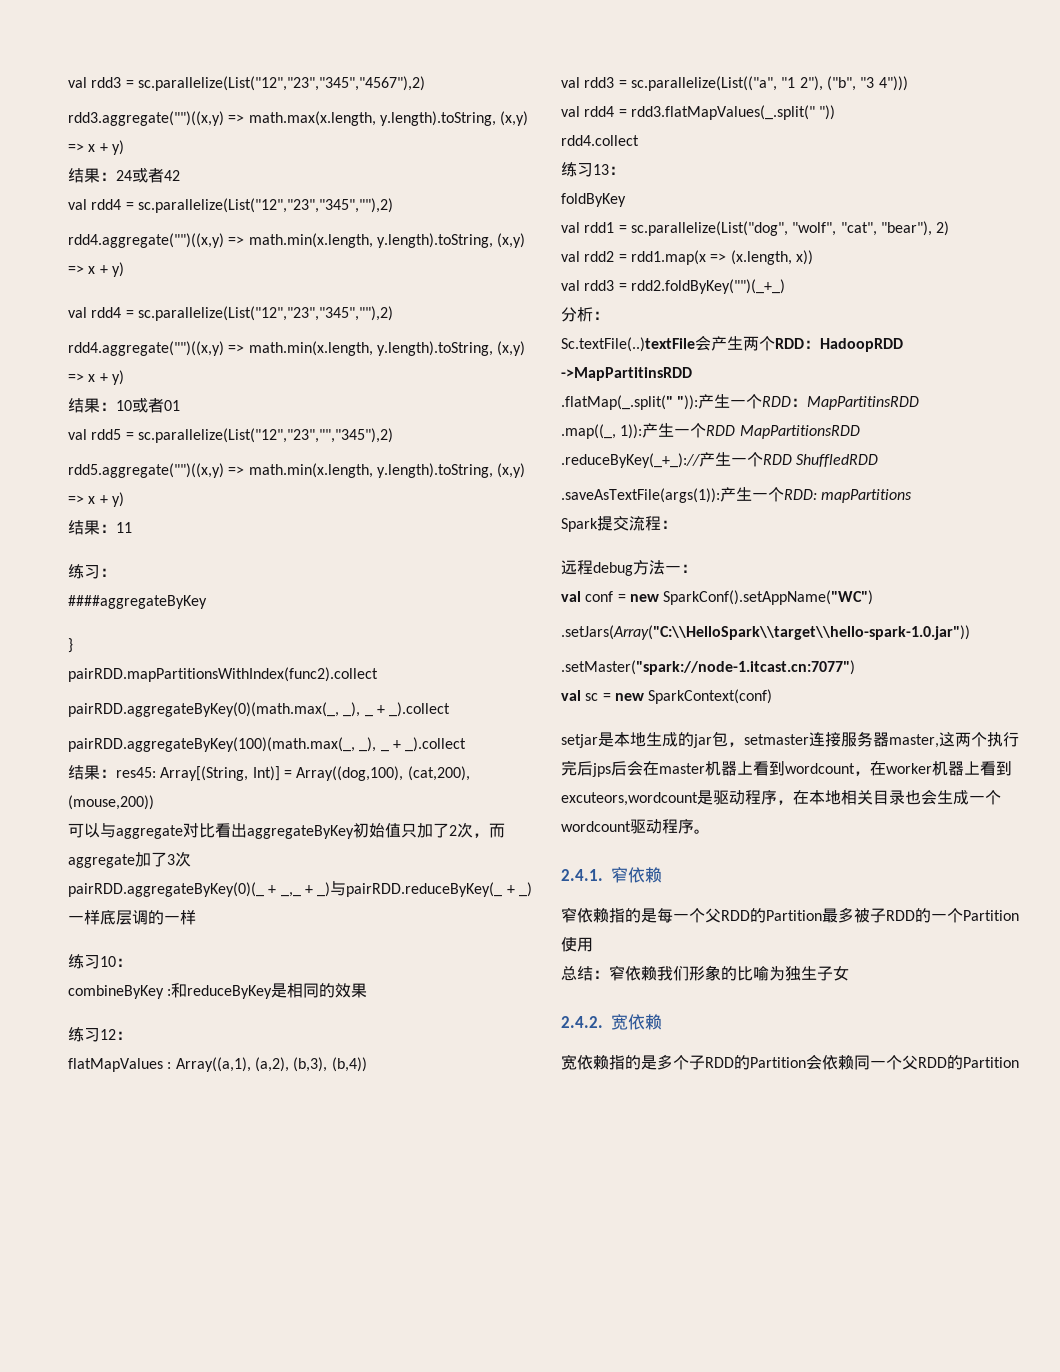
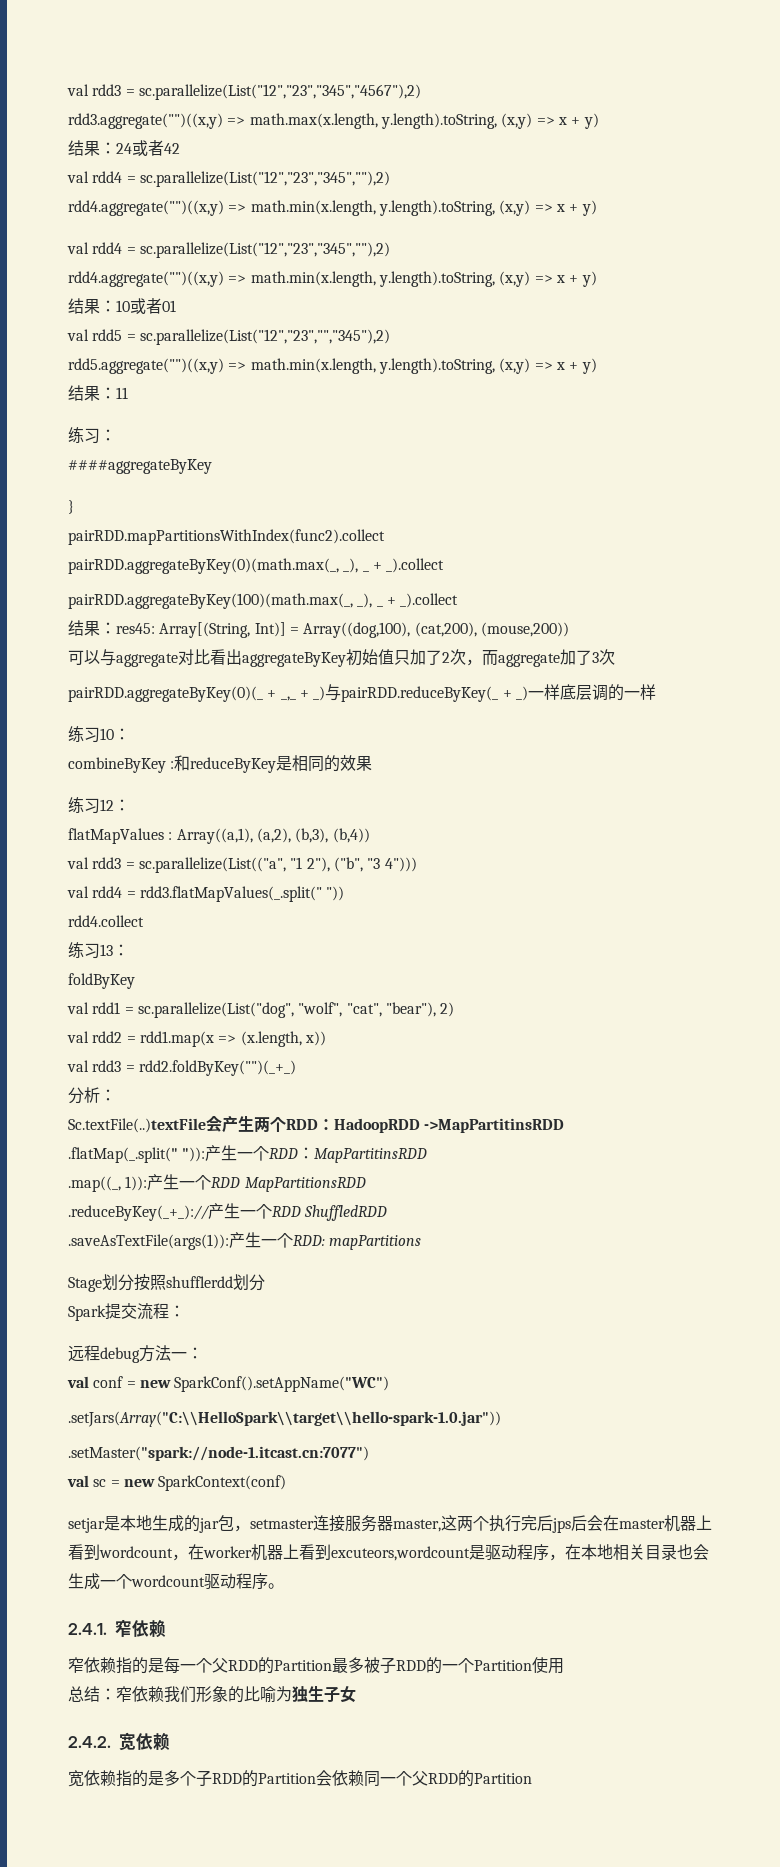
+ Stage划分按照shufflerdd划分

